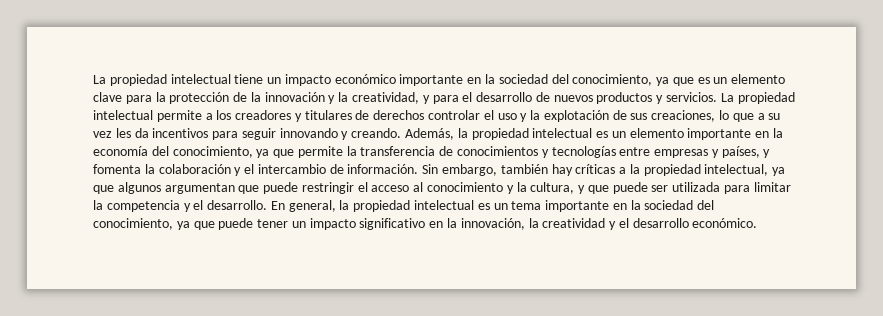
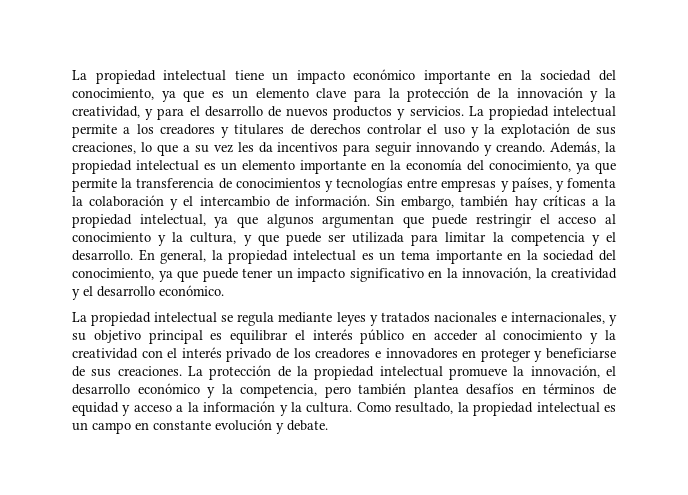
+ La propiedad intelectual se regula mediante leyes y tratados nacionales e internacionales, y su objetivo principal es equilibrar el interés público en acceder al conocimiento y la creatividad con el interés privado de los creadores e innovadores en proteger y beneficiarse de sus creaciones. La protección de la propiedad intelectual promueve la innovación, el desarrollo económico y la competencia, pero también plantea desafíos en términos de equidad y acceso a la información y la cultura. Como resultado, la propiedad intelectual es un campo en constante evolución y debate.

